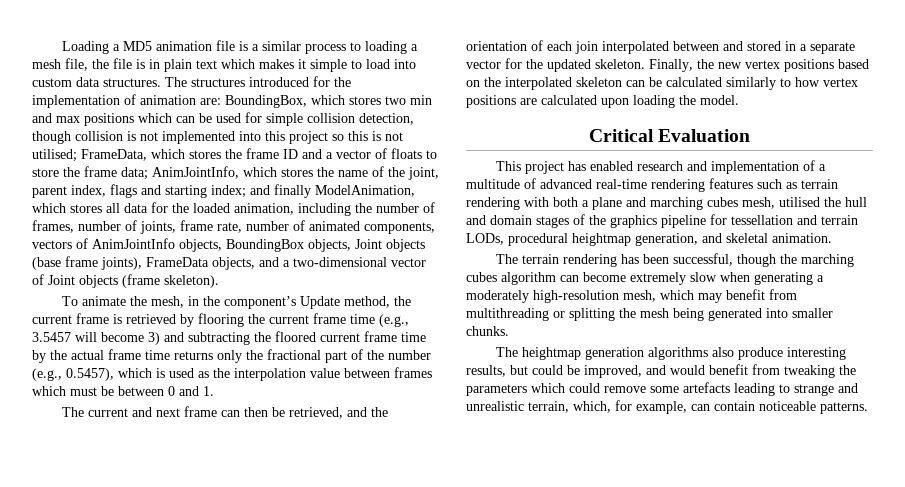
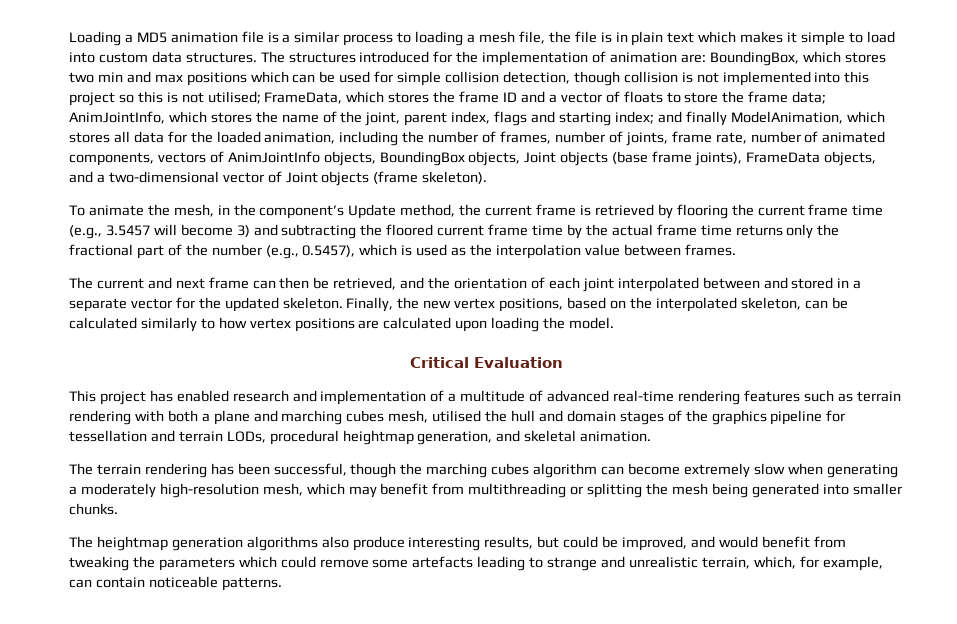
- To animate the mesh, in the component’s Update method, the current frame is retrieved by flooring the current frame time (e.g., 3.5457 will become 3) and subtracting the floored current frame time by the actual frame time returns only the fractional part of the number (e.g., 0.5457), which is used as the interpolation value between frames which must be between 0 and 1.
+ To animate the mesh, in the component’s Update method, the current frame is retrieved by flooring the current frame time (e.g., 3.5457 will become 3) and subtracting the floored current frame time by the actual frame time returns only the fractional part of the number (e.g., 0.5457), which is used as the interpolation value between frames.
- The current and next frame can then be retrieved, and the orientation of each join interpolated between and stored in a separate vector for the updated skeleton.
+ The current and next frame can then be retrieved, and the orientation of each joint interpolated between and stored in a separate vector for the updated skeleton.
- Finally, the new vertex positions based on the interpolated skeleton can be calculated similarly to how vertex positions are calculated upon loading the model.
+ Finally, the new vertex positions, based on the interpolated skeleton, can be calculated similarly to how vertex positions are calculated upon loading the model.

